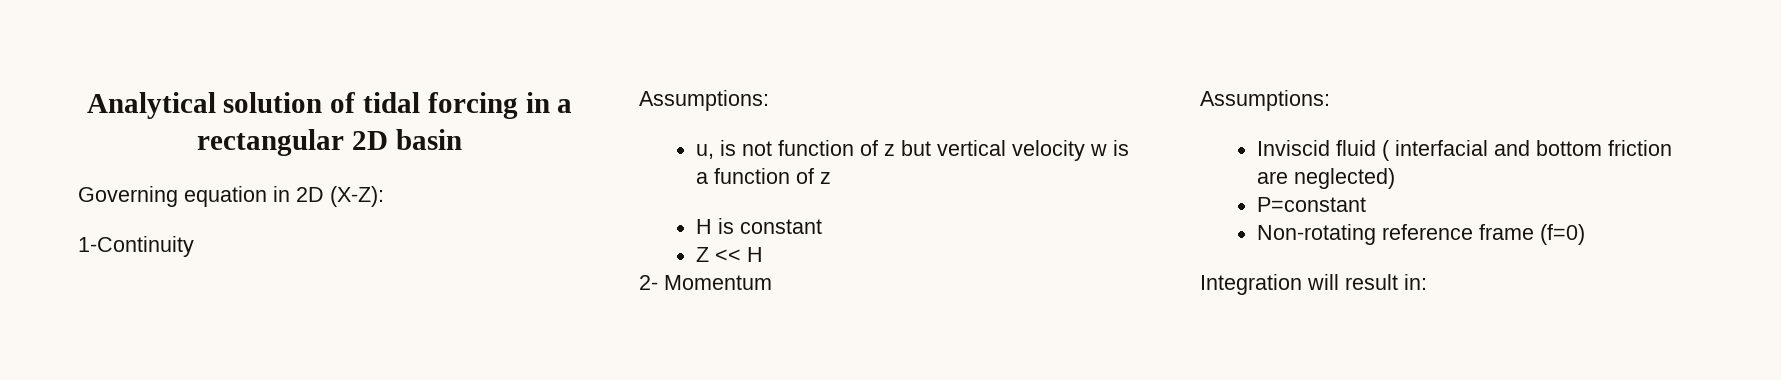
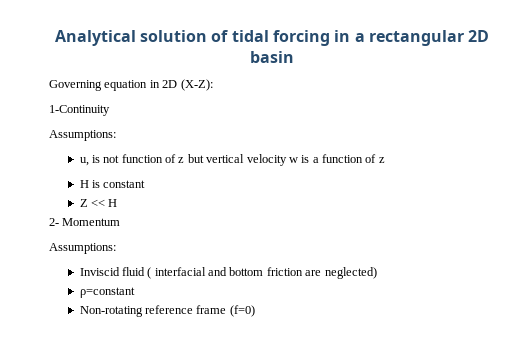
- Ρ=constant
+ ρ=constant
- Integration will result in:

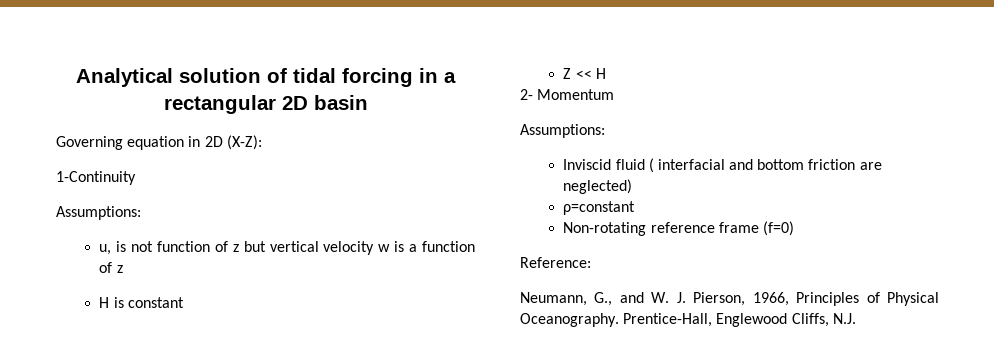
+ Reference:
+ Neumann, G., and W. J. Pierson, 1966, Principles of Physical Oceanography. Prentice-Hall, Englewood Cliffs, N.J.

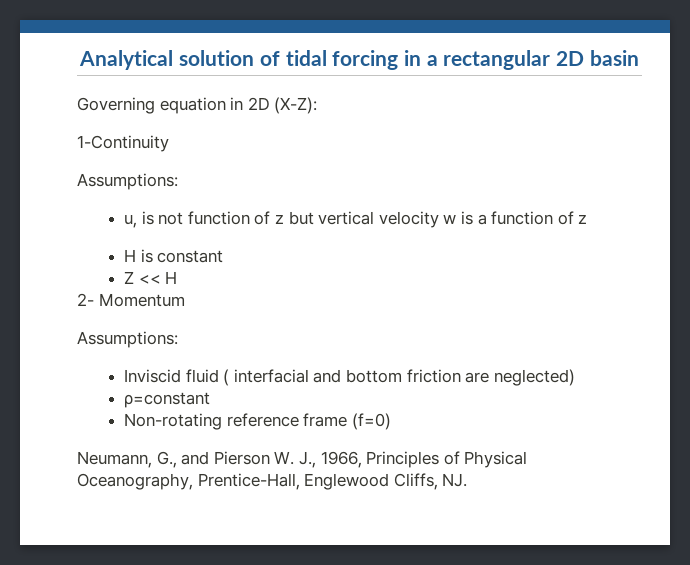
- Reference:
- Neumann, G., and W. J. Pierson, 1966, Principles of Physical Oceanography. Prentice-Hall, Englewood Cliffs, N.J.
+ Neumann, G., and Pierson W. J., 1966, Principles of Physical Oceanography, Prentice-Hall, Englewood Cliffs, NJ.

